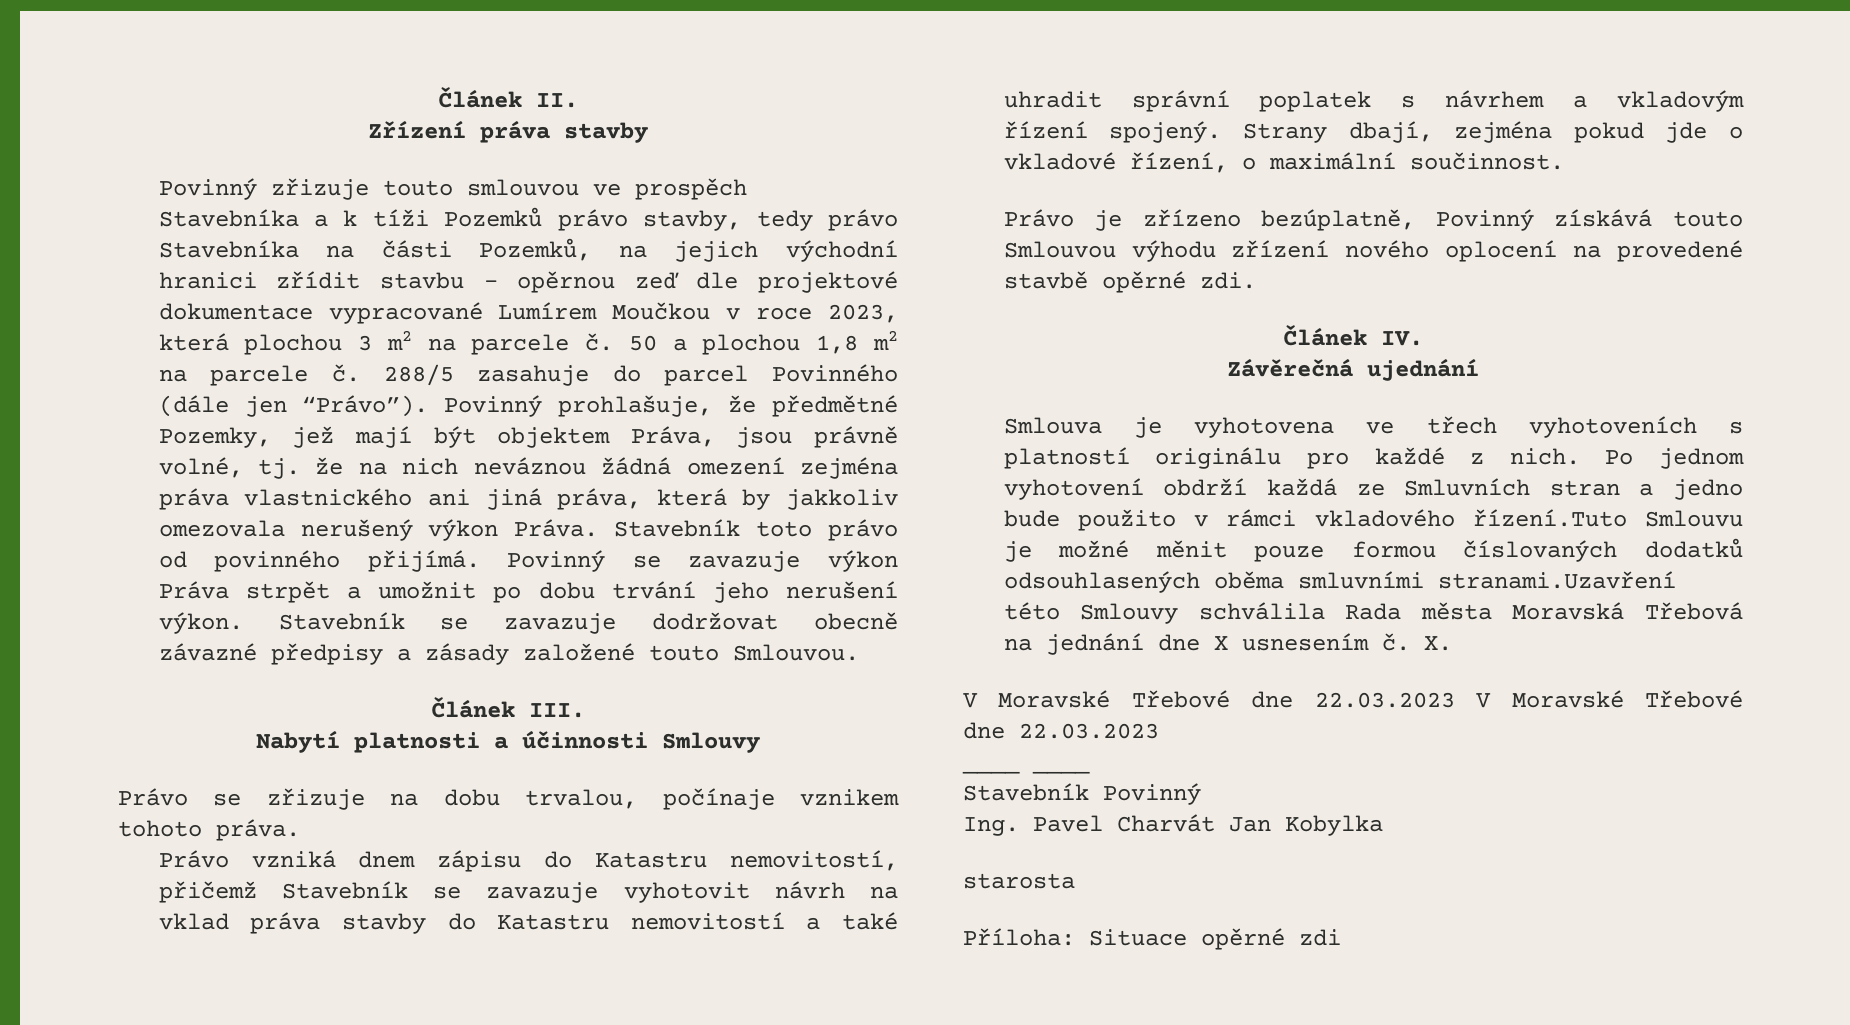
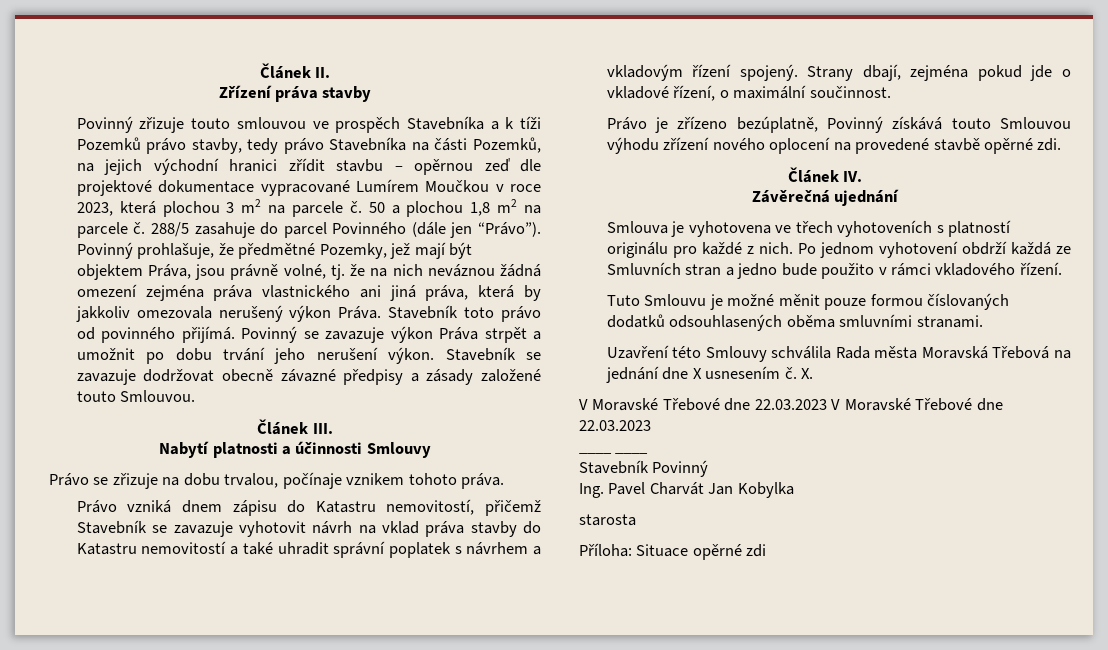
- Po jednom vyhotovení obdrží každá ze Smluvních stran a jedno bude použito v rámci vkladového řízení.Tuto Smlouvu je možné měnit pouze formou číslovaných dodatků odsouhlasených oběma smluvními stranami.Uzavření této Smlouvy schválila Rada města Moravská Třebová na jednání dne X usnesením č.
+ Po jednom vyhotovení obdrží každá ze Smluvních stran a jedno bude použito v rámci vkladového řízení.
+ Tuto Smlouvu je možné měnit pouze formou číslovaných dodatků odsouhlasených oběma smluvními stranami.
+ Uzavření této Smlouvy schválila Rada města Moravská Třebová na jednání dne X usnesením č.

